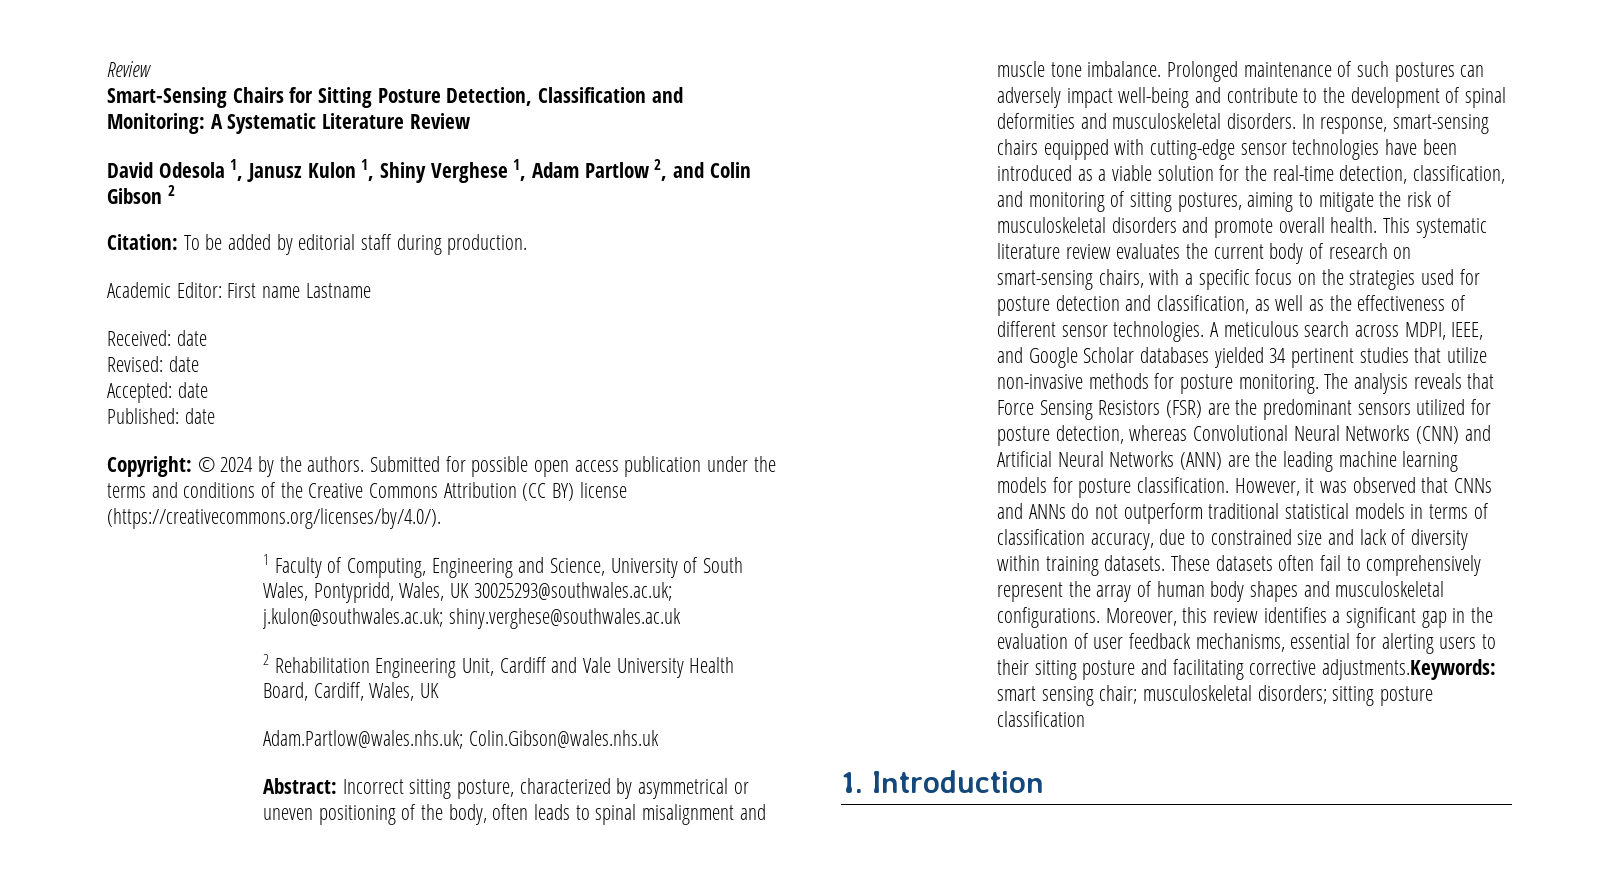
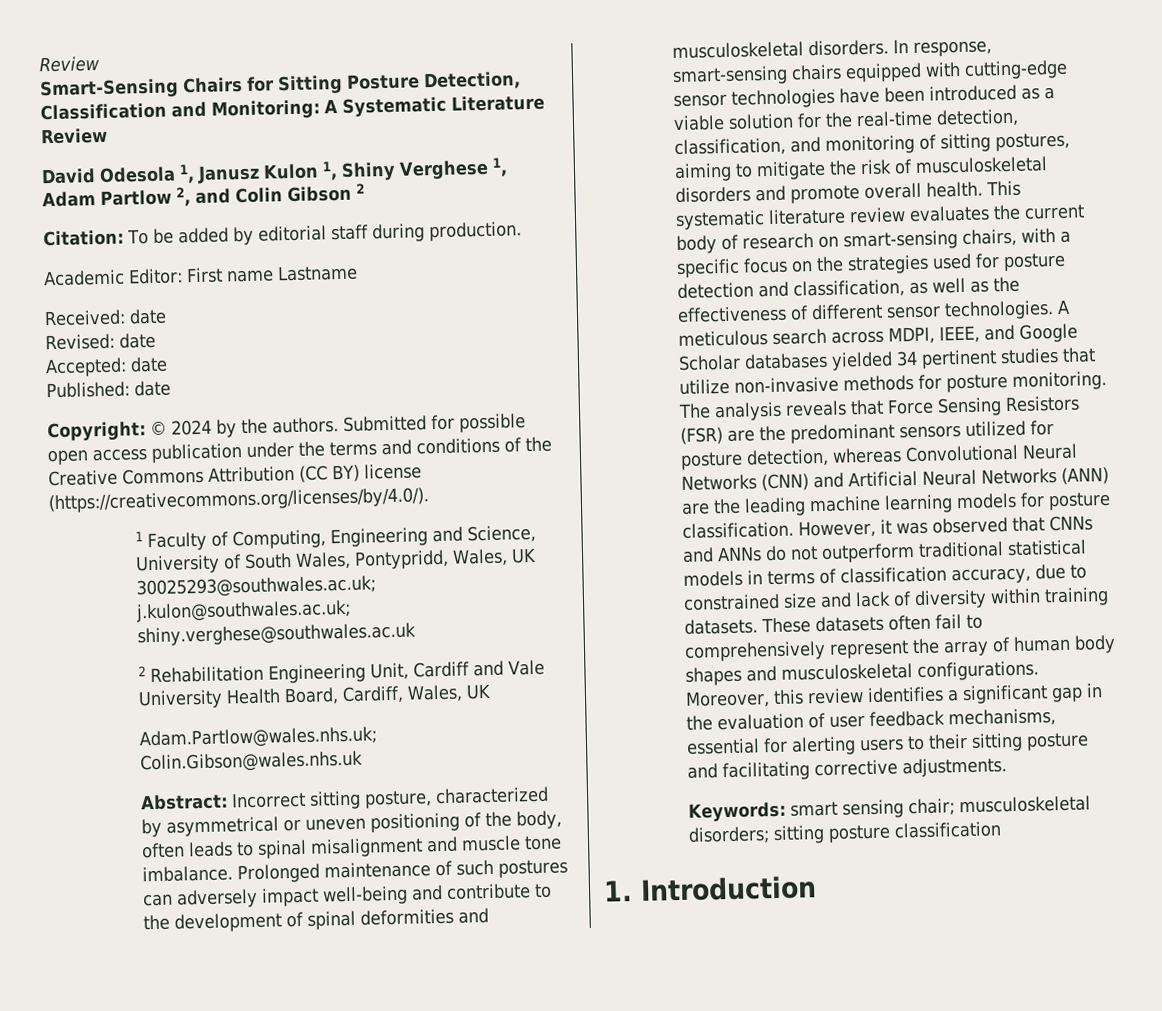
- Moreover, this review identifies a significant gap in the evaluation of user feedback mechanisms, essential for alerting users to their sitting posture and facilitating corrective adjustments.Keywords: smart sensing chair; musculoskeletal disorders; sitting posture classification
+ Moreover, this review identifies a significant gap in the evaluation of user feedback mechanisms, essential for alerting users to their sitting posture and facilitating corrective adjustments.
+ Keywords: smart sensing chair; musculoskeletal disorders; sitting posture classification

